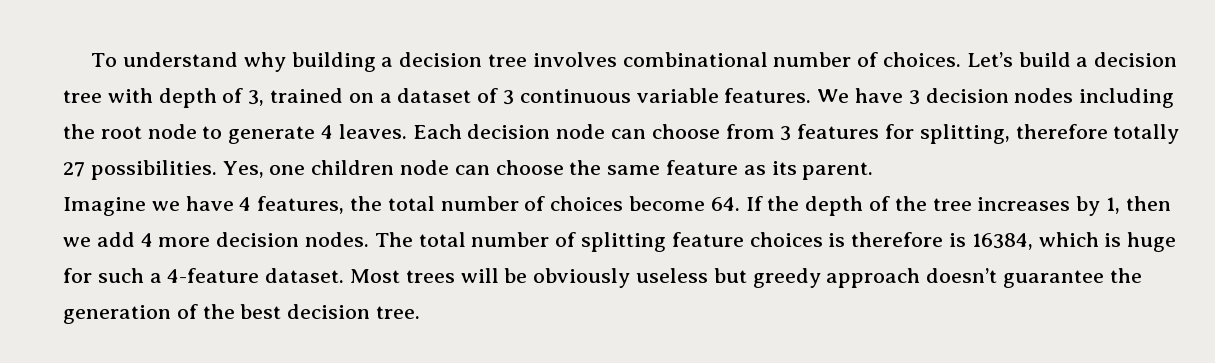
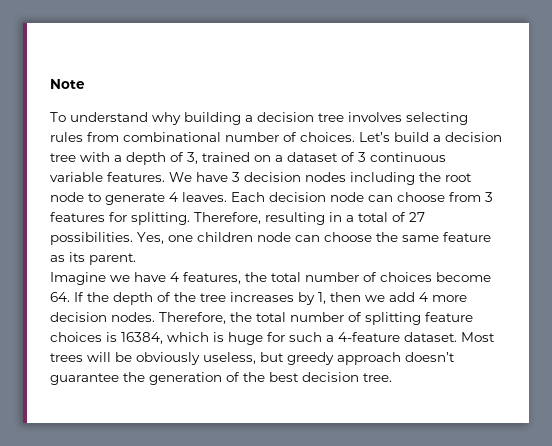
+ Note
- To understand why building a decision tree involves combinational number of choices.
+ To understand why building a decision tree involves selecting rules from combinational number of choices.
- Let’s build a decision tree with depth of 3, trained on a dataset of 3 continuous variable features.
+ Let’s build a decision tree with a depth of 3, trained on a dataset of 3 continuous variable features.
- Each decision node can choose from 3 features for splitting, therefore totally 27 possibilities.
+ Each decision node can choose from 3 features for splitting. Therefore, resulting in a total of 27 possibilities.
- The total number of splitting feature choices is therefore is 16384, which is huge for such a 4-feature dataset.
+ Therefore, the total number of splitting feature choices is 16384, which is huge for such a 4-feature dataset.
- Most trees will be obviously useless but greedy approach doesn’t guarantee the generation of the best decision tree.
+ Most trees will be obviously useless, but greedy approach doesn’t guarantee the generation of the best decision tree.

